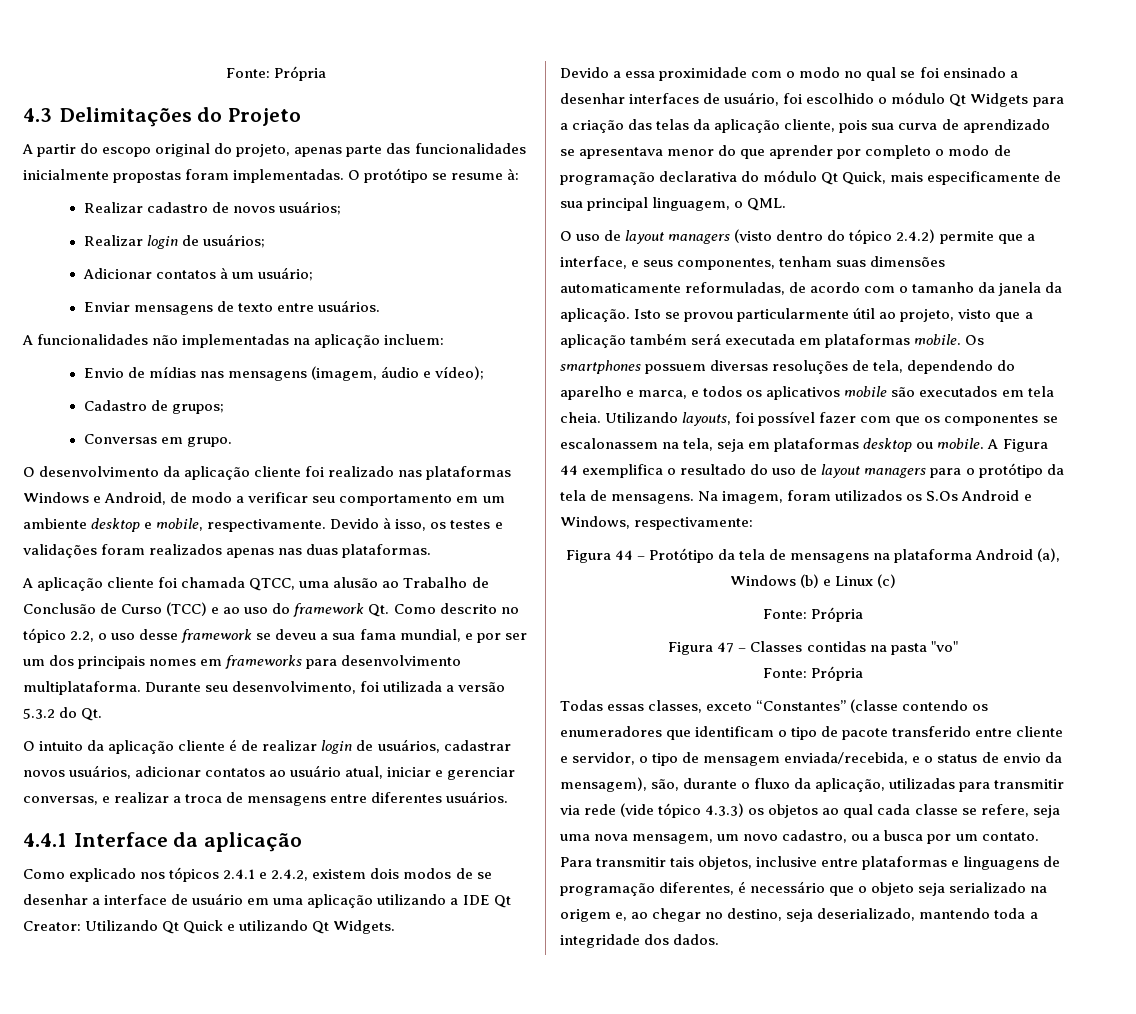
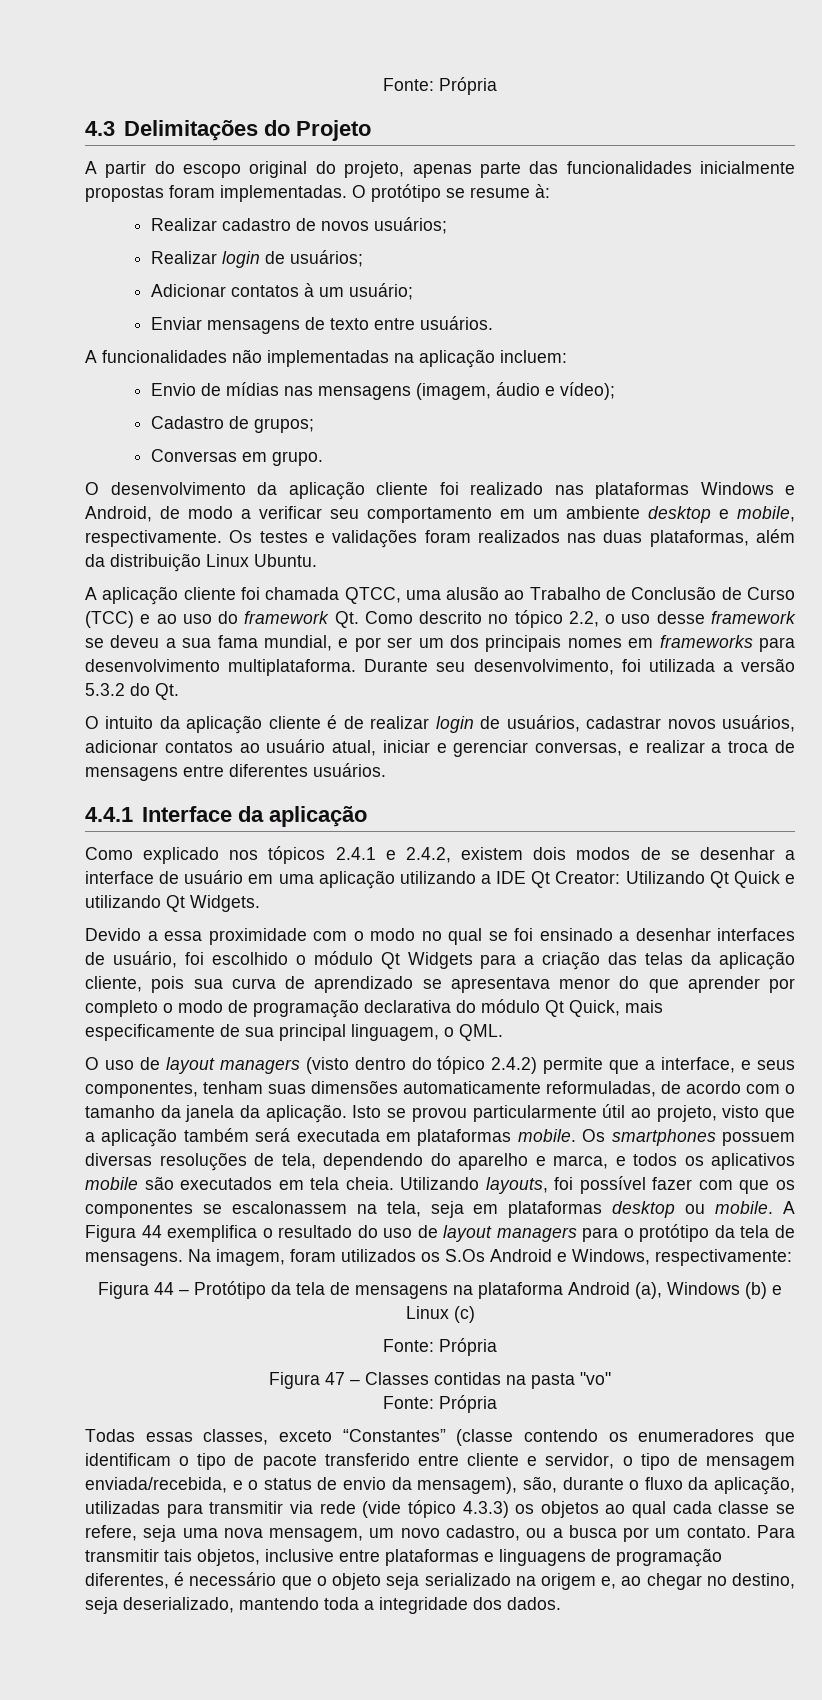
- Devido à isso, os testes e validações foram realizados apenas nas duas plataformas.
+ Os testes e validações foram realizados nas duas plataformas, além da distribuição Linux Ubuntu.

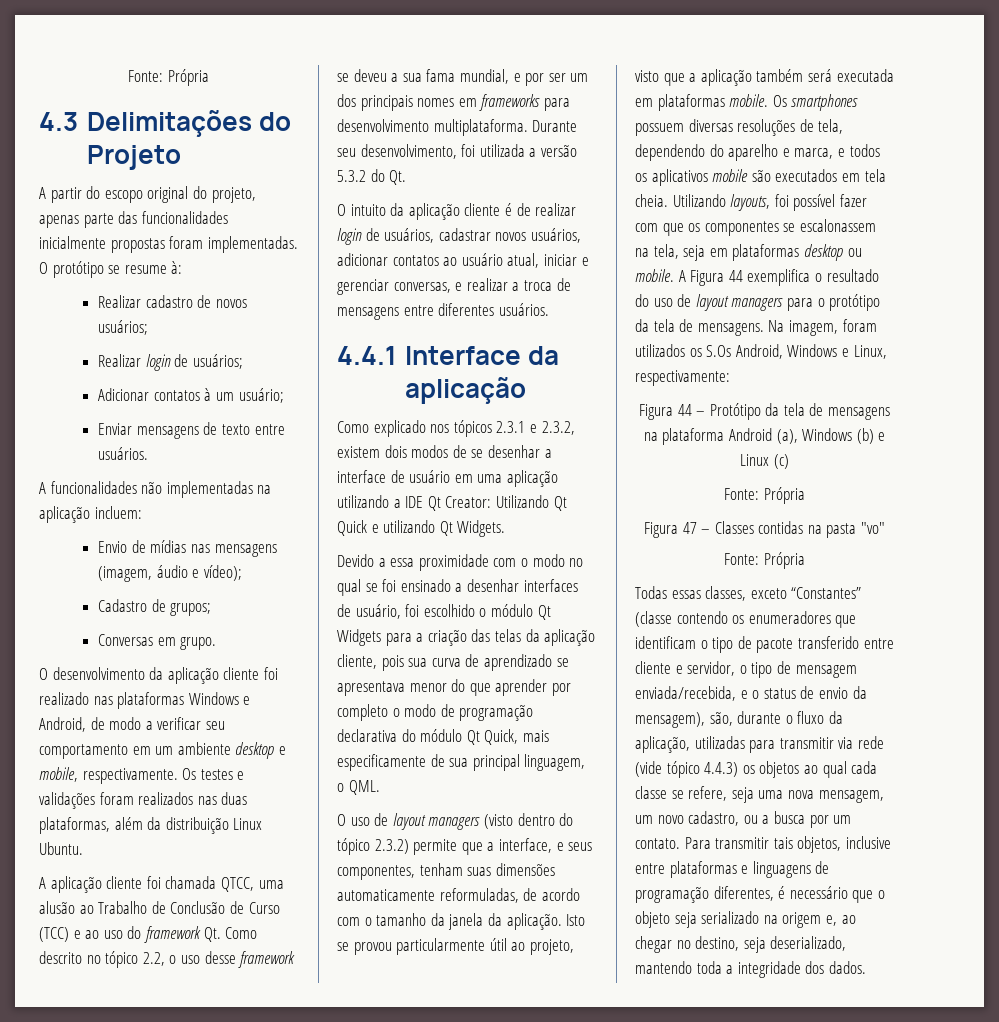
- Como explicado nos tópicos 2.4.1 e 2.4.2, existem dois modos de se desenhar a interface de usuário em uma aplicação utilizando a IDE Qt Creator: Utilizando Qt Quick e utilizando Qt Widgets.
+ Como explicado nos tópicos 2.3.1 e 2.3.2, existem dois modos de se desenhar a interface de usuário em uma aplicação utilizando a IDE Qt Creator: Utilizando Qt Quick e utilizando Qt Widgets.
- O uso de layout managers (visto dentro do tópico 2.4.2) permite que a interface, e seus componentes, tenham suas dimensões automaticamente reformuladas, de acordo com o tamanho da janela da aplicação.
+ O uso de layout managers (visto dentro do tópico 2.3.2) permite que a interface, e seus componentes, tenham suas dimensões automaticamente reformuladas, de acordo com o tamanho da janela da aplicação.
- Na imagem, foram utilizados os S.Os Android e Windows, respectivamente:
+ Na imagem, foram utilizados os S.Os Android, Windows e Linux, respectivamente:
- Todas essas classes, exceto “Constantes” (classe contendo os enumeradores que identificam o tipo de pacote transferido entre cliente e servidor, o tipo de mensagem enviada/recebida, e o status de envio da mensagem), são, durante o fluxo da aplicação, utilizadas para transmitir via rede (vide tópico 4.3.3) os objetos ao qual cada classe se refere, seja uma nova mensagem, um novo cadastro, ou a busca por um contato.
+ Todas essas classes, exceto “Constantes” (classe contendo os enumeradores que identificam o tipo de pacote transferido entre cliente e servidor, o tipo de mensagem enviada/recebida, e o status de envio da mensagem), são, durante o fluxo da aplicação, utilizadas para transmitir via rede (vide tópico 4.4.3) os objetos ao qual cada classe se refere, seja uma nova mensagem, um novo cadastro, ou a busca por um contato.

